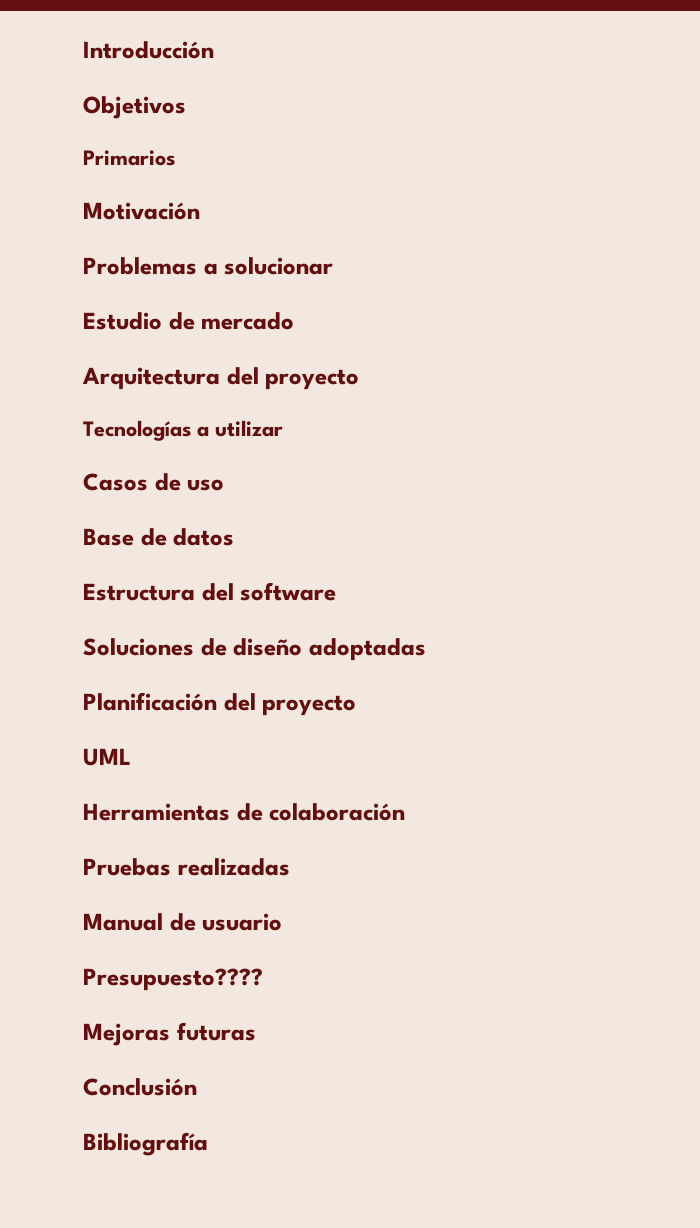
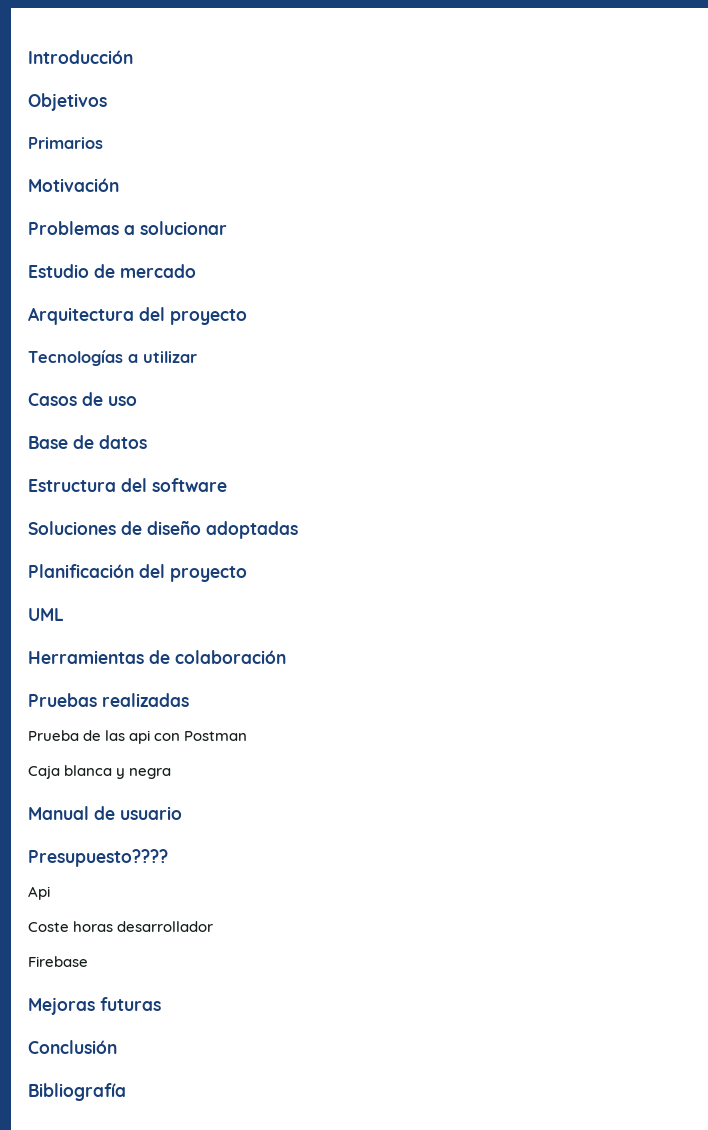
+ Prueba de las api con Postman
+ Caja blanca y negra
+ Api
+ Coste horas desarrollador
+ Firebase

